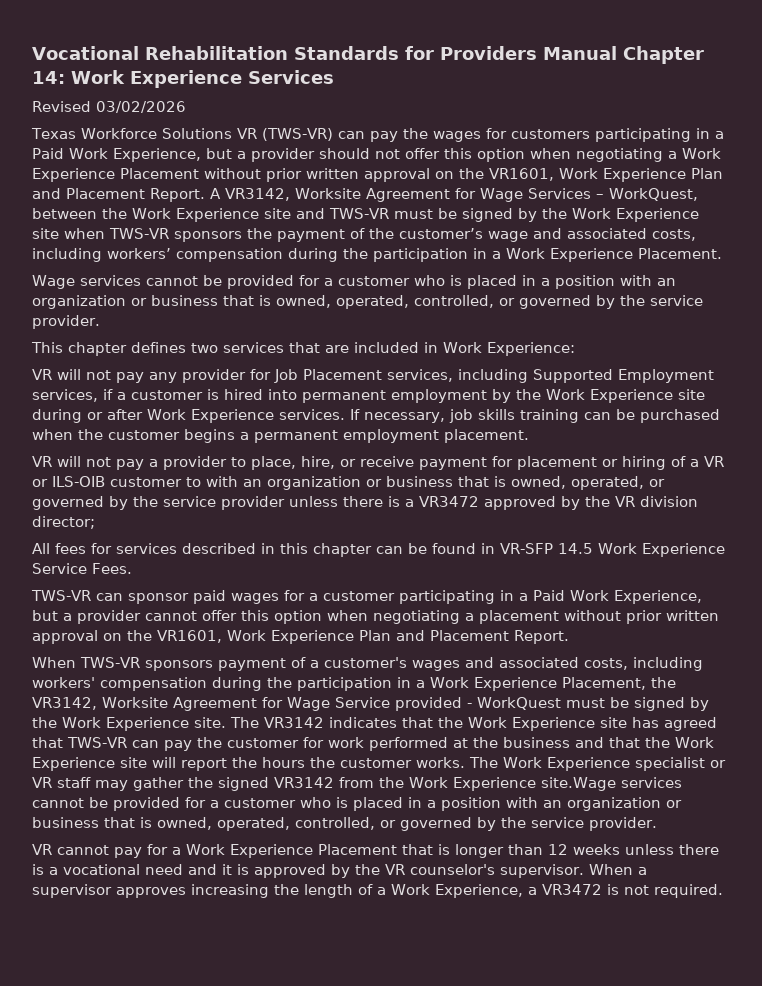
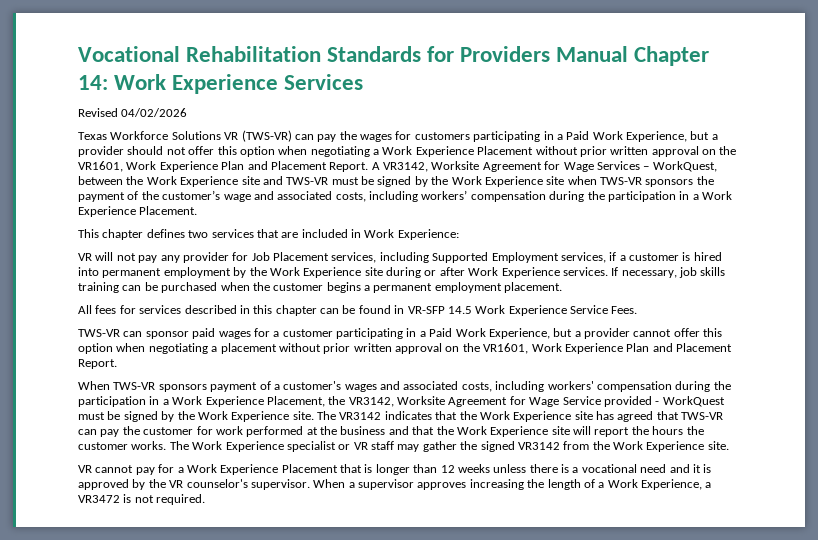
- Revised 03/02/2026
+ Revised 04/02/2026
- Wage services cannot be provided for a customer who is placed in a position with an organization or business that is owned, operated, controlled, or governed by the service provider.
- VR will not pay a provider to place, hire, or receive payment for placement or hiring of a VR or ILS-OIB customer to with an organization or business that is owned, operated, or governed by the service provider unless there is a VR3472 approved by the VR division director;
- The Work Experience specialist or VR staff may gather the signed VR3142 from the Work Experience site.Wage services cannot be provided for a customer who is placed in a position with an organization or business that is owned, operated, controlled, or governed by the service provider.
+ The Work Experience specialist or VR staff may gather the signed VR3142 from the Work Experience site.

